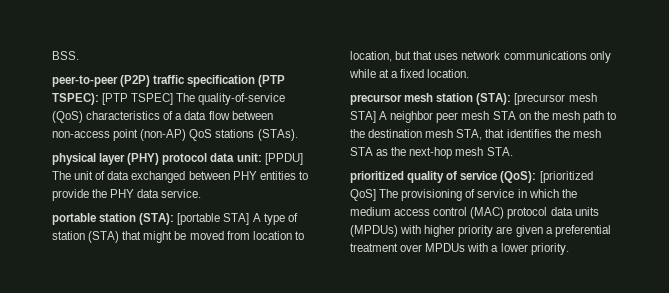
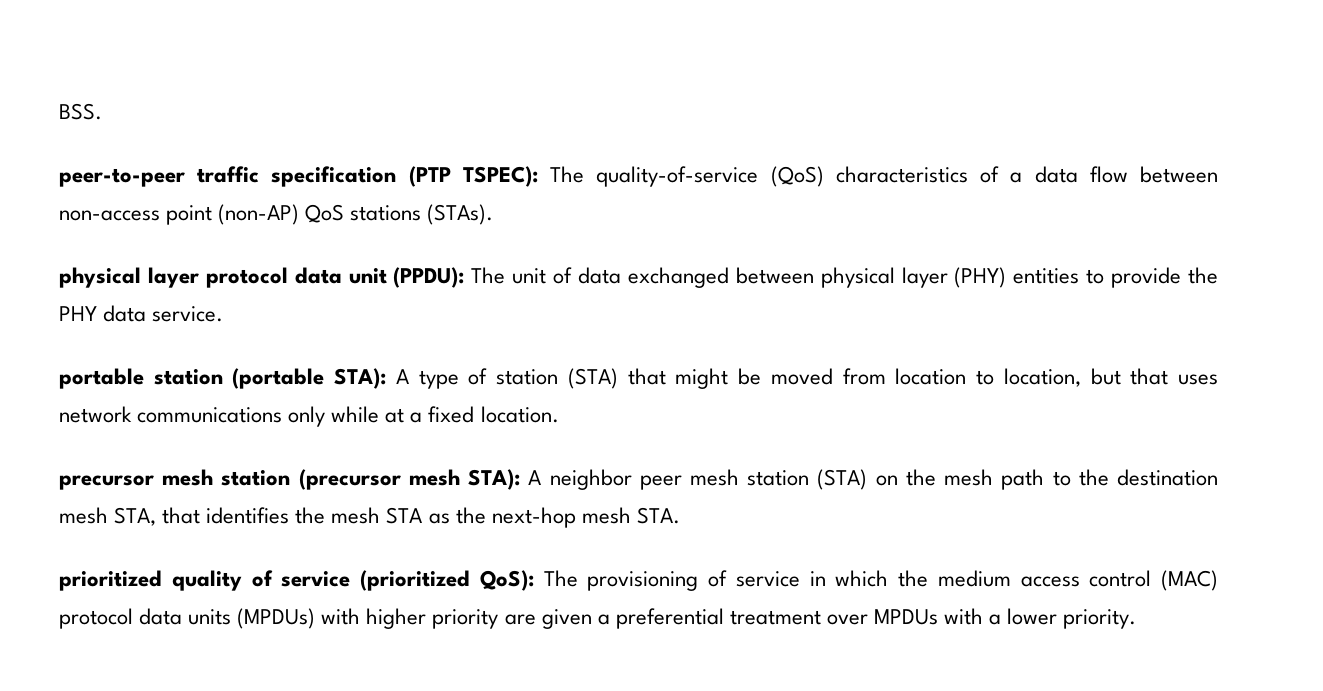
- peer-to-peer (P2P) traffic specification (PTP TSPEC): [PTP TSPEC] The quality-of-service (QoS) characteristics of a data flow between non-access point (non-AP) QoS stations (STAs).
+ peer-to-peer traffic specification (PTP TSPEC): The quality-of-service (QoS) characteristics of a data flow between non-access point (non-AP) QoS stations (STAs).
- physical layer (PHY) protocol data unit: [PPDU] The unit of data exchanged between PHY entities to provide the PHY data service.
+ physical layer protocol data unit (PPDU): The unit of data exchanged between physical layer (PHY) entities to provide the PHY data service.
- portable station (STA): [portable STA] A type of station (STA) that might be moved from location to location, but that uses network communications only while at a fixed location.
+ portable station (portable STA): A type of station (STA) that might be moved from location to location, but that uses network communications only while at a fixed location.
- precursor mesh station (STA): [precursor mesh STA] A neighbor peer mesh STA on the mesh path to the destination mesh STA, that identifies the mesh STA as the next-hop mesh STA.
+ precursor mesh station (precursor mesh STA): A neighbor peer mesh station (STA) on the mesh path to the destination mesh STA, that identifies the mesh STA as the next-hop mesh STA.
- prioritized quality of service (QoS): [prioritized QoS] The provisioning of service in which the medium access control (MAC) protocol data units (MPDUs) with higher priority are given a preferential treatment over MPDUs with a lower priority.
+ prioritized quality of service (prioritized QoS): The provisioning of service in which the medium access control (MAC) protocol data units (MPDUs) with higher priority are given a preferential treatment over MPDUs with a lower priority.

